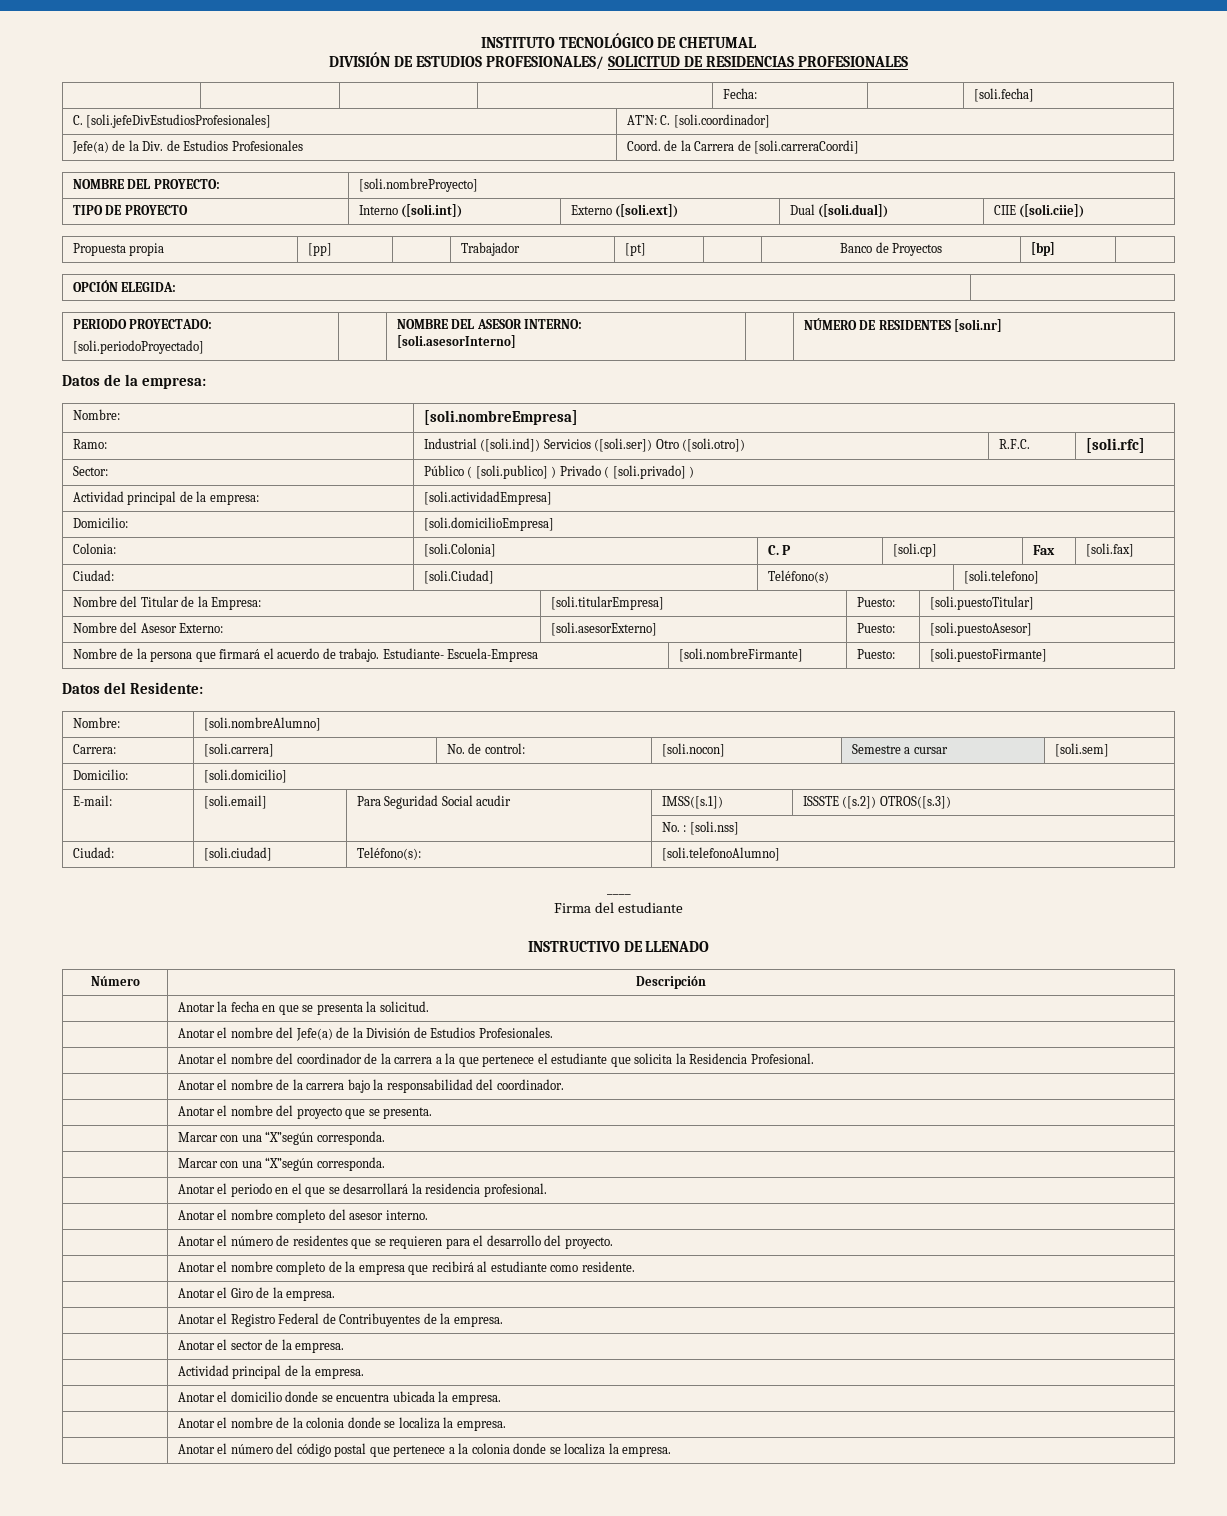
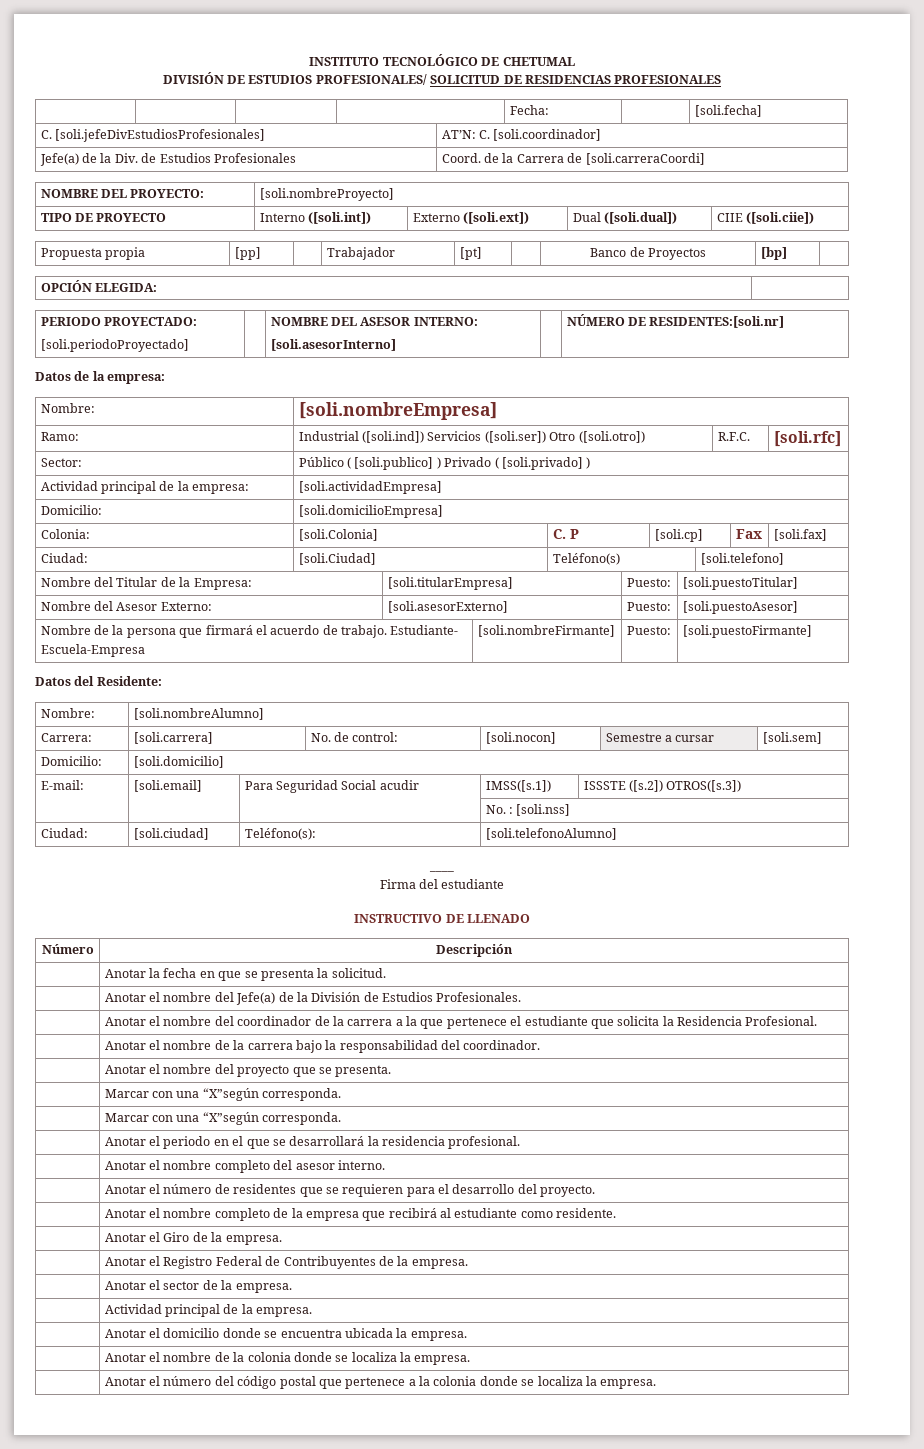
  PERIODO PROYECTADO:
  [soli.periodoProyectado] | | NOMBRE DEL ASESOR INTERNO:
- [soli.asesorInterno] | | NÚMERO DE RESIDENTES [soli.nr]
+ [soli.asesorInterno] | | NÚMERO DE RESIDENTES:[soli.nr]

